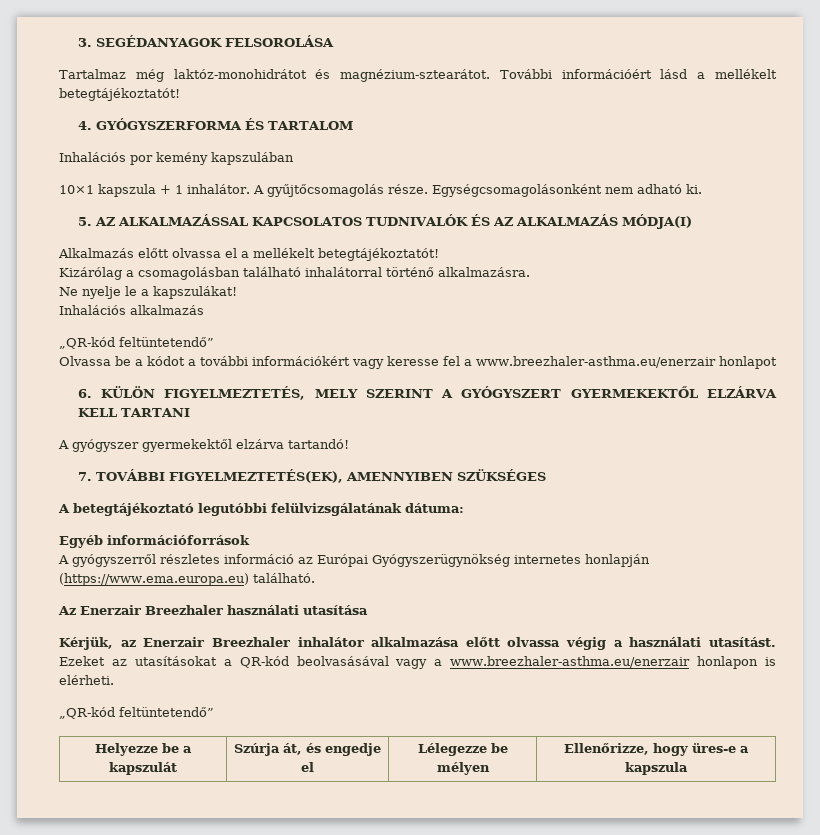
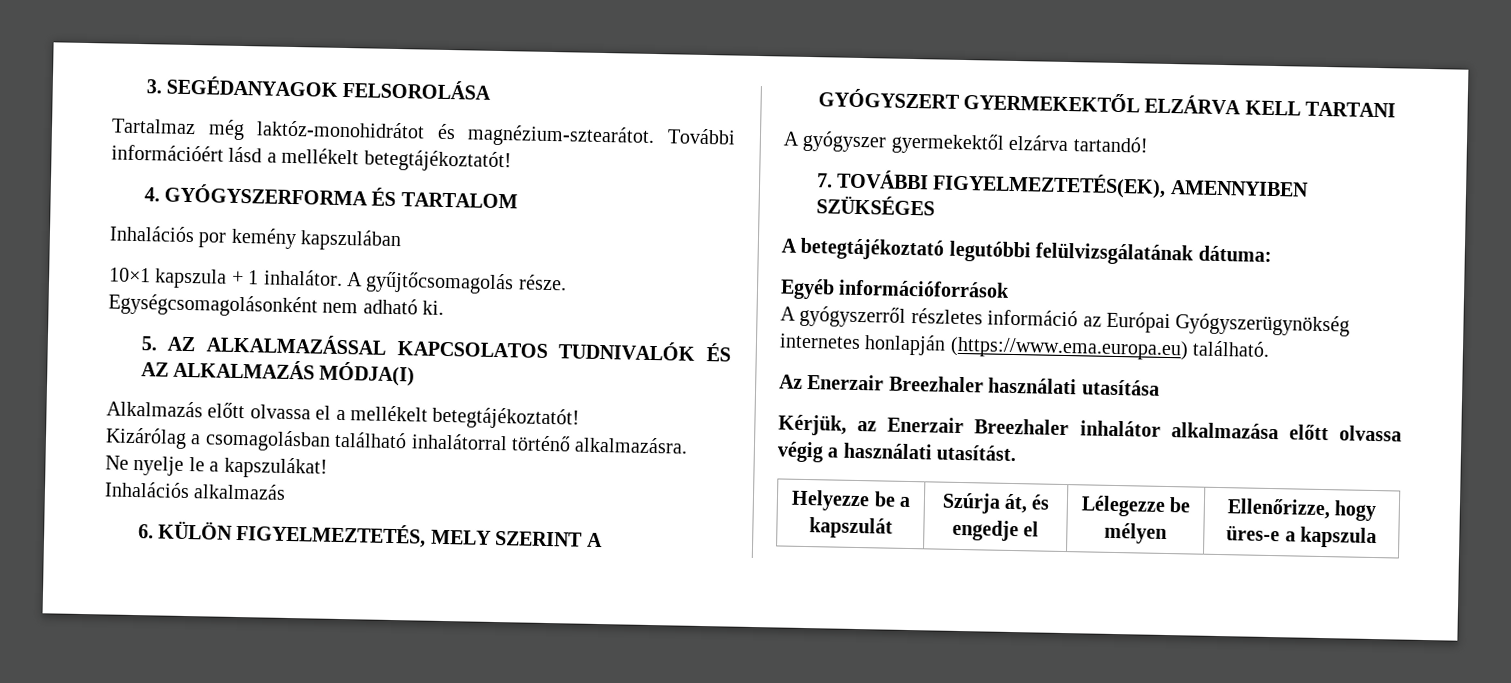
  Inhalációs alkalmazás
- „QR-kód feltüntetendő”
- Olvassa be a kódot a további információkért vagy keresse fel a www.breezhaler-asthma.eu/enerzair honlapot
- Ezeket az utasításokat a QR-kód beolvasásával vagy a www.breezhaler-asthma.eu/enerzair honlapon is elérheti.
- „QR-kód feltüntetendő”

